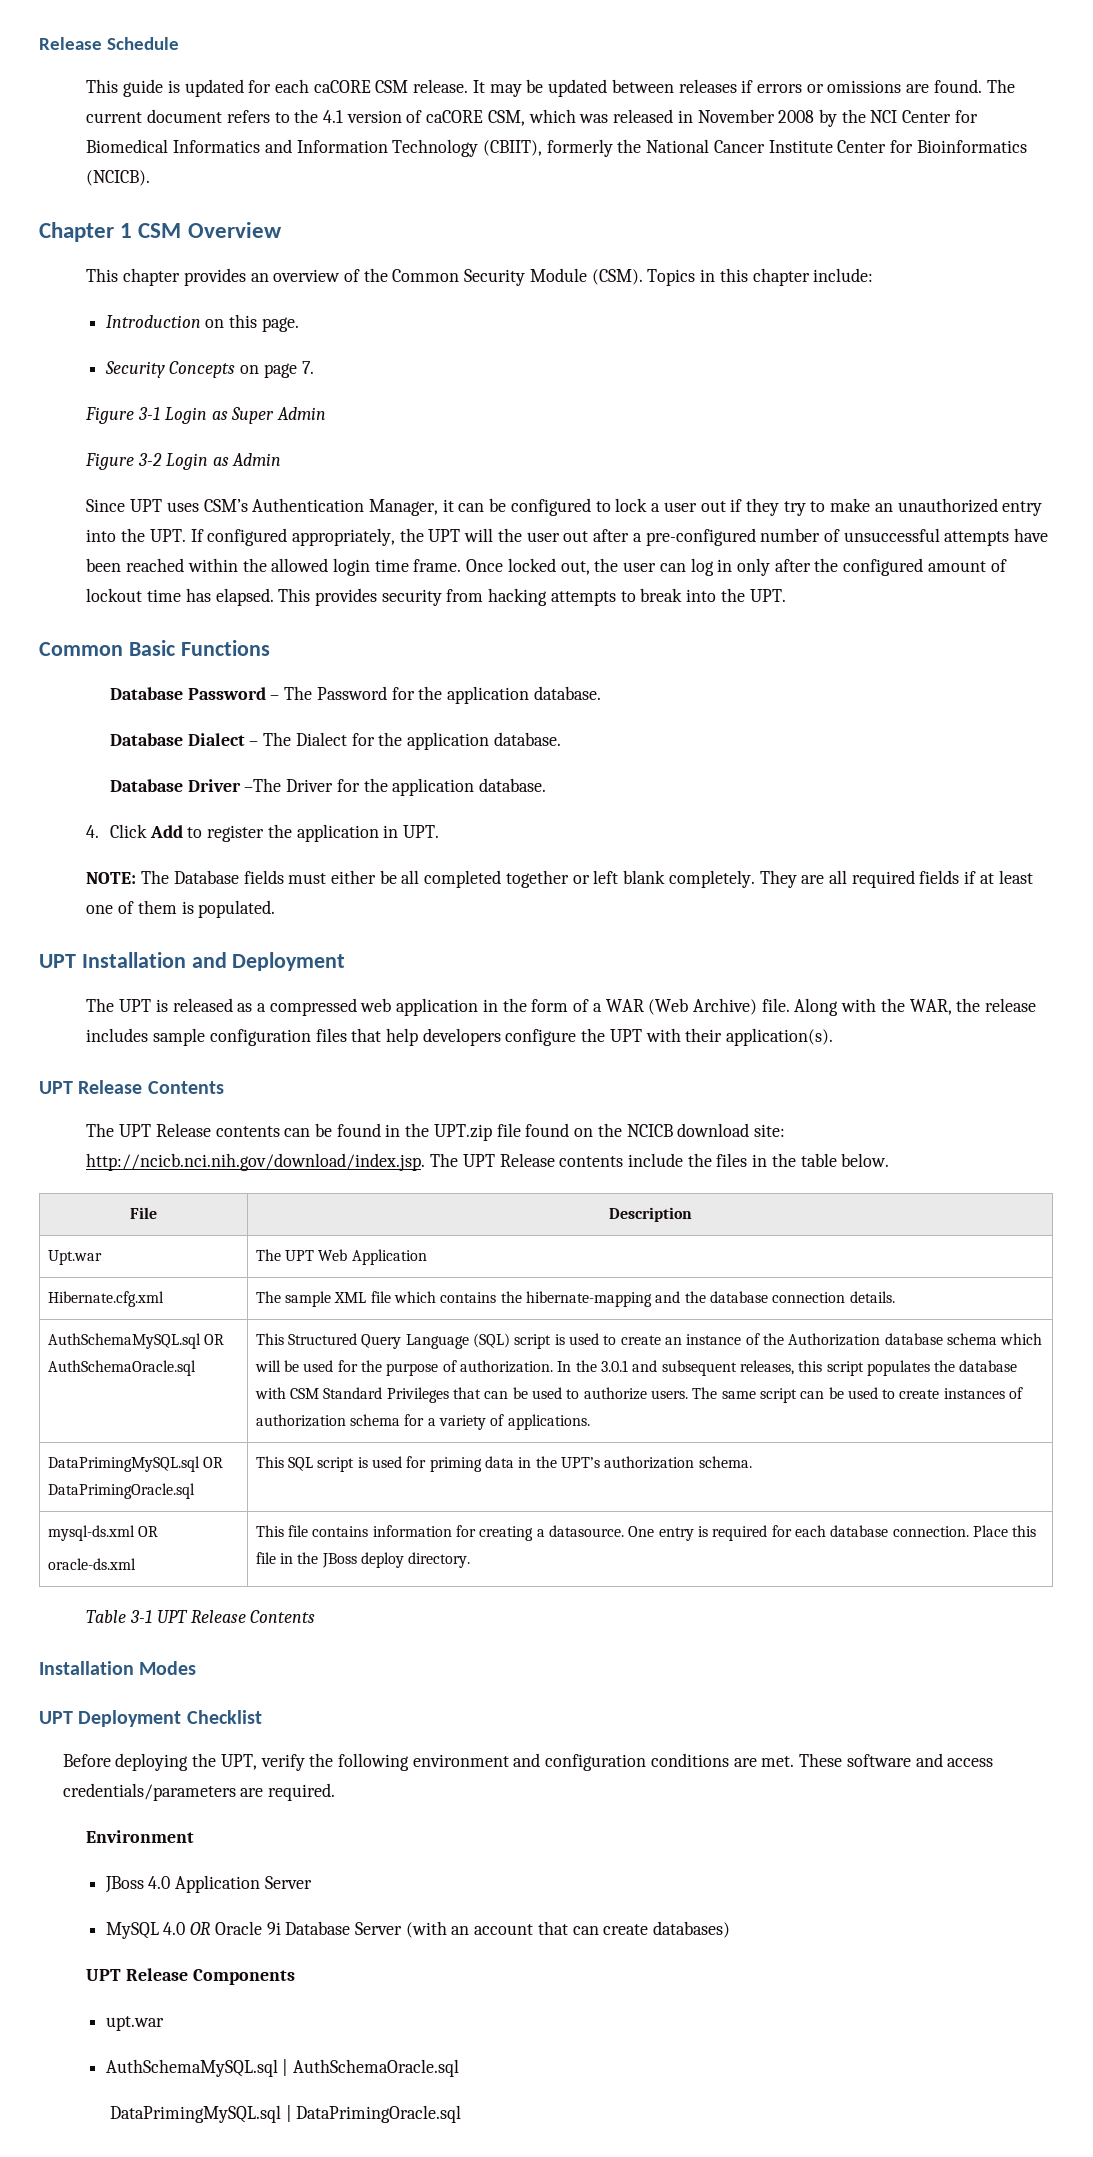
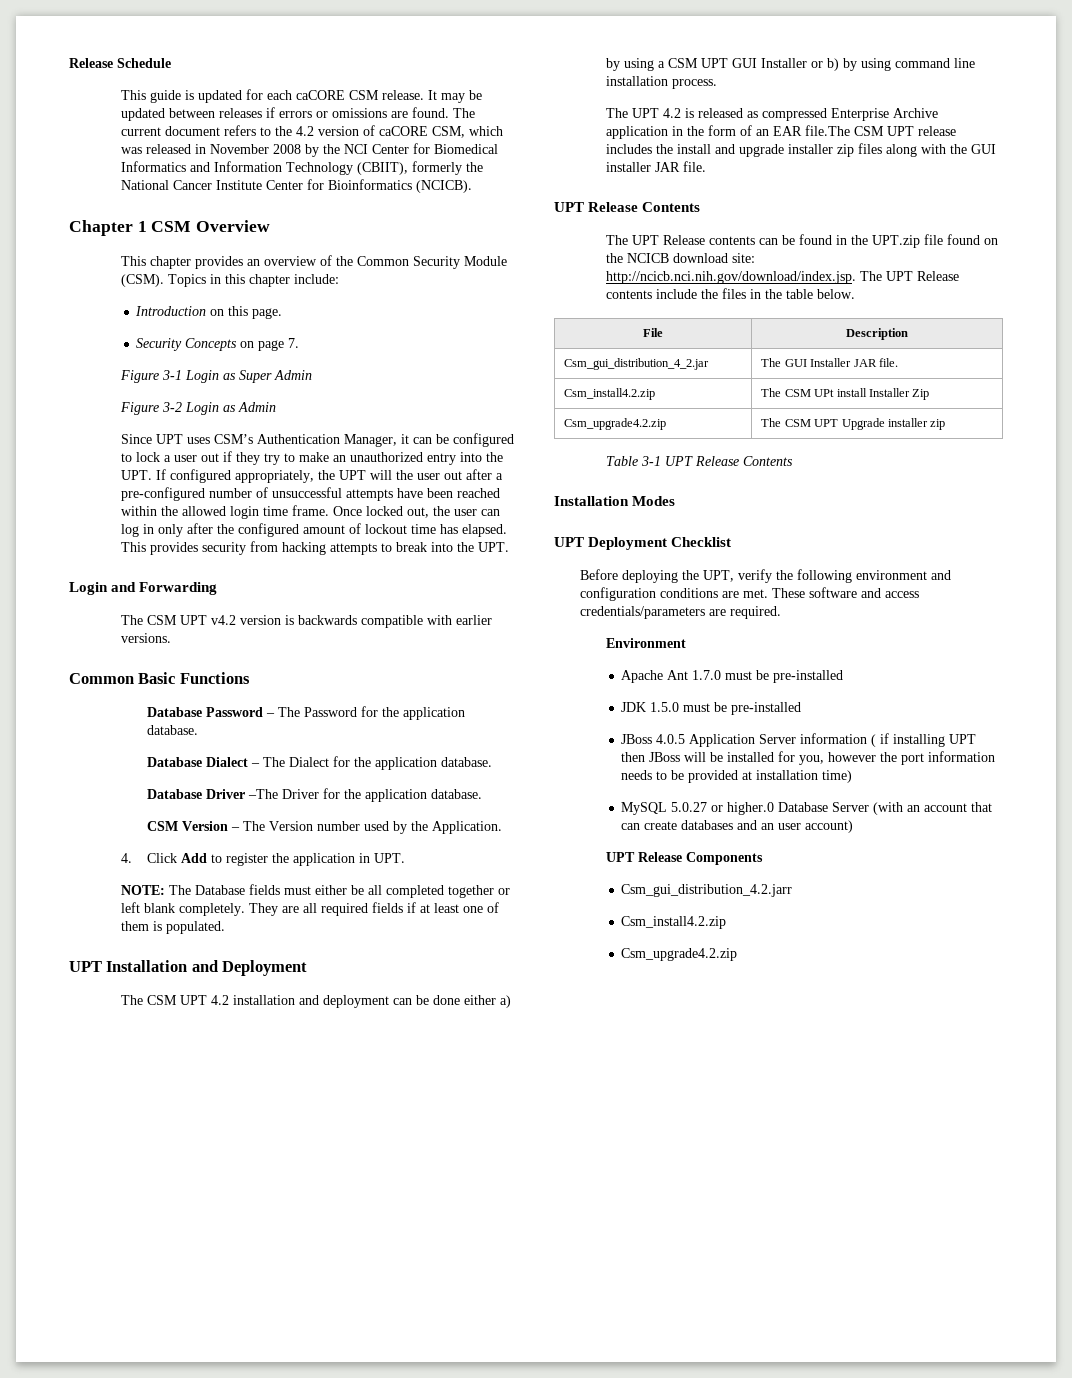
- The current document refers to the 4.1 version of caCORE CSM, which was released in November 2008 by the NCI Center for Biomedical Informatics and Information Technology (CBIIT), formerly the National Cancer Institute Center for Bioinformatics (NCICB).
+ The current document refers to the 4.2 version of caCORE CSM, which was released in November 2008 by the NCI Center for Biomedical Informatics and Information Technology (CBIIT), formerly the National Cancer Institute Center for Bioinformatics (NCICB).
+ Login and Forwarding
+ The CSM UPT v4.2 version is backwards compatible with earlier versions.
+ CSM Version – The Version number used by the Application.
- The UPT is released as a compressed web application in the form of a WAR (Web Archive) file. Along with the WAR, the release includes sample configuration files that help developers configure the UPT with their application(s).
+ The CSM UPT 4.2 installation and deployment can be done either a) by using a CSM UPT GUI Installer or b) by using command line installation process.
+ The UPT 4.2 is released as compressed Enterprise Archive application in the form of an EAR file.The CSM UPT release includes the install and upgrade installer zip files along with the GUI installer JAR file.
- Upt.war | The UPT Web Application
- Hibernate.cfg.xml | The sample XML file which contains the hibernate-mapping and the database connection details.
- AuthSchemaMySQL.sql OR AuthSchemaOracle.sql | This Structured Query Language (SQL) script is used to create an instance of the Authorization database schema which will be used for the purpose of authorization. In the 3.0.1 and subsequent releases, this script populates the database with CSM Standard Privileges that can be used to authorize users. The same script can be used to create instances of authorization schema for a variety of applications.
- DataPrimingMySQL.sql OR DataPrimingOracle.sql | This SQL script is used for priming data in the UPT’s authorization schema.
- mysql-ds.xml OR
- oracle-ds.xml | This file contains information for creating a datasource. One entry is required for each database connection. Place this file in the JBoss deploy directory.
+ Csm_gui_distribution_4_2.jar | The GUI Installer JAR file.
+ Csm_install4.2.zip | The CSM UPt install Installer Zip
+ Csm_upgrade4.2.zip | The CSM UPT Upgrade installer zip
- JBoss 4.0 Application Server
- MySQL 4.0 OR Oracle 9i Database Server (with an account that can create databases)
+ Apache Ant 1.7.0 must be pre-installed
+ JDK 1.5.0 must be pre-installed
+ JBoss 4.0.5 Application Server information ( if installing UPT then JBoss will be installed for you, however the port information needs to be provided at installation time)
+ MySQL 5.0.27 or higher.0 Database Server (with an account that can create databases and an user account)
  UPT Release Components
- upt.war
- AuthSchemaMySQL.sql | AuthSchemaOracle.sql
- DataPrimingMySQL.sql | DataPrimingOracle.sql
+ Csm_gui_distribution_4.2.jarr
+ Csm_install4.2.zip
+ Csm_upgrade4.2.zip

